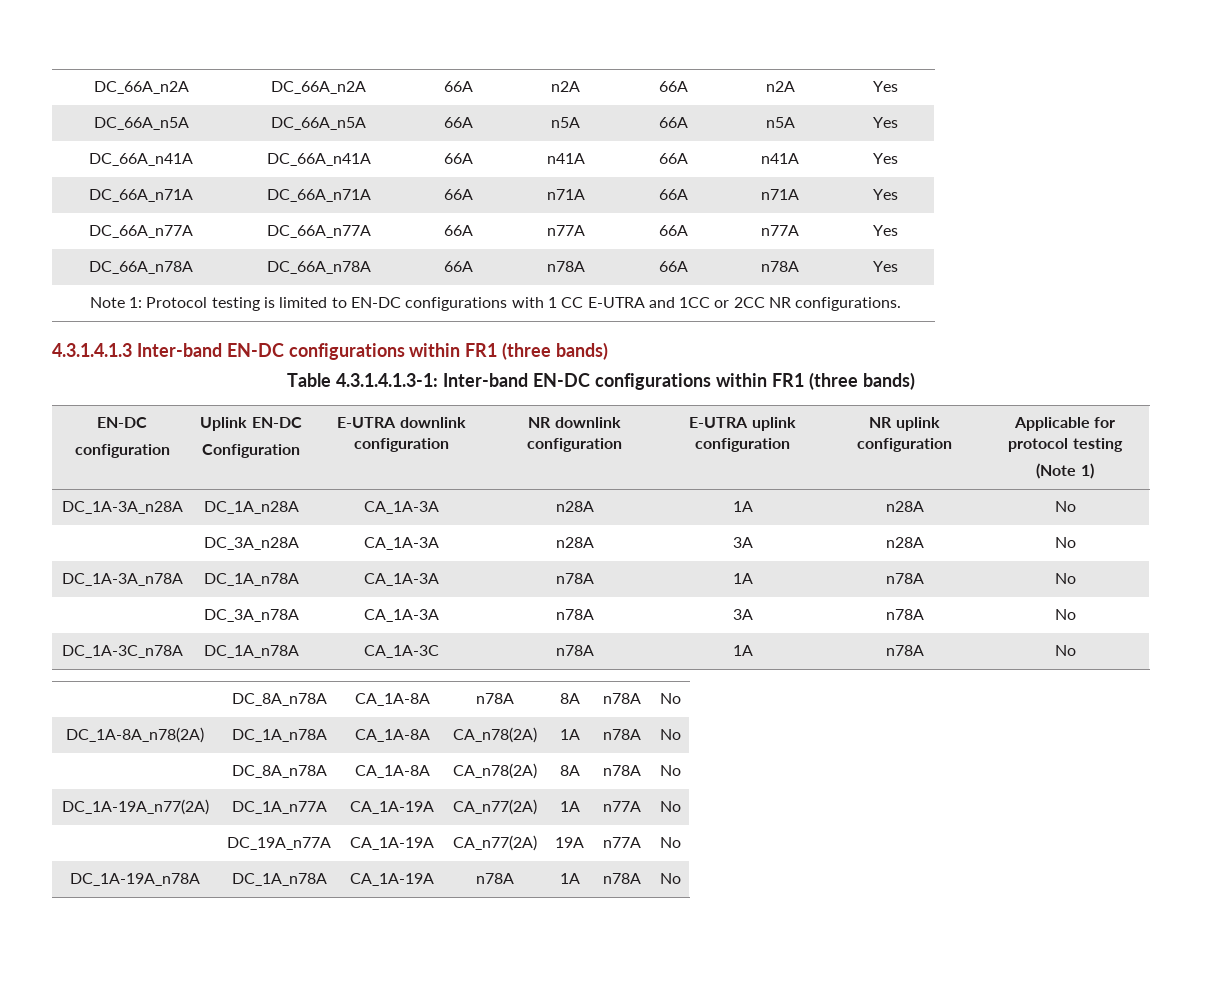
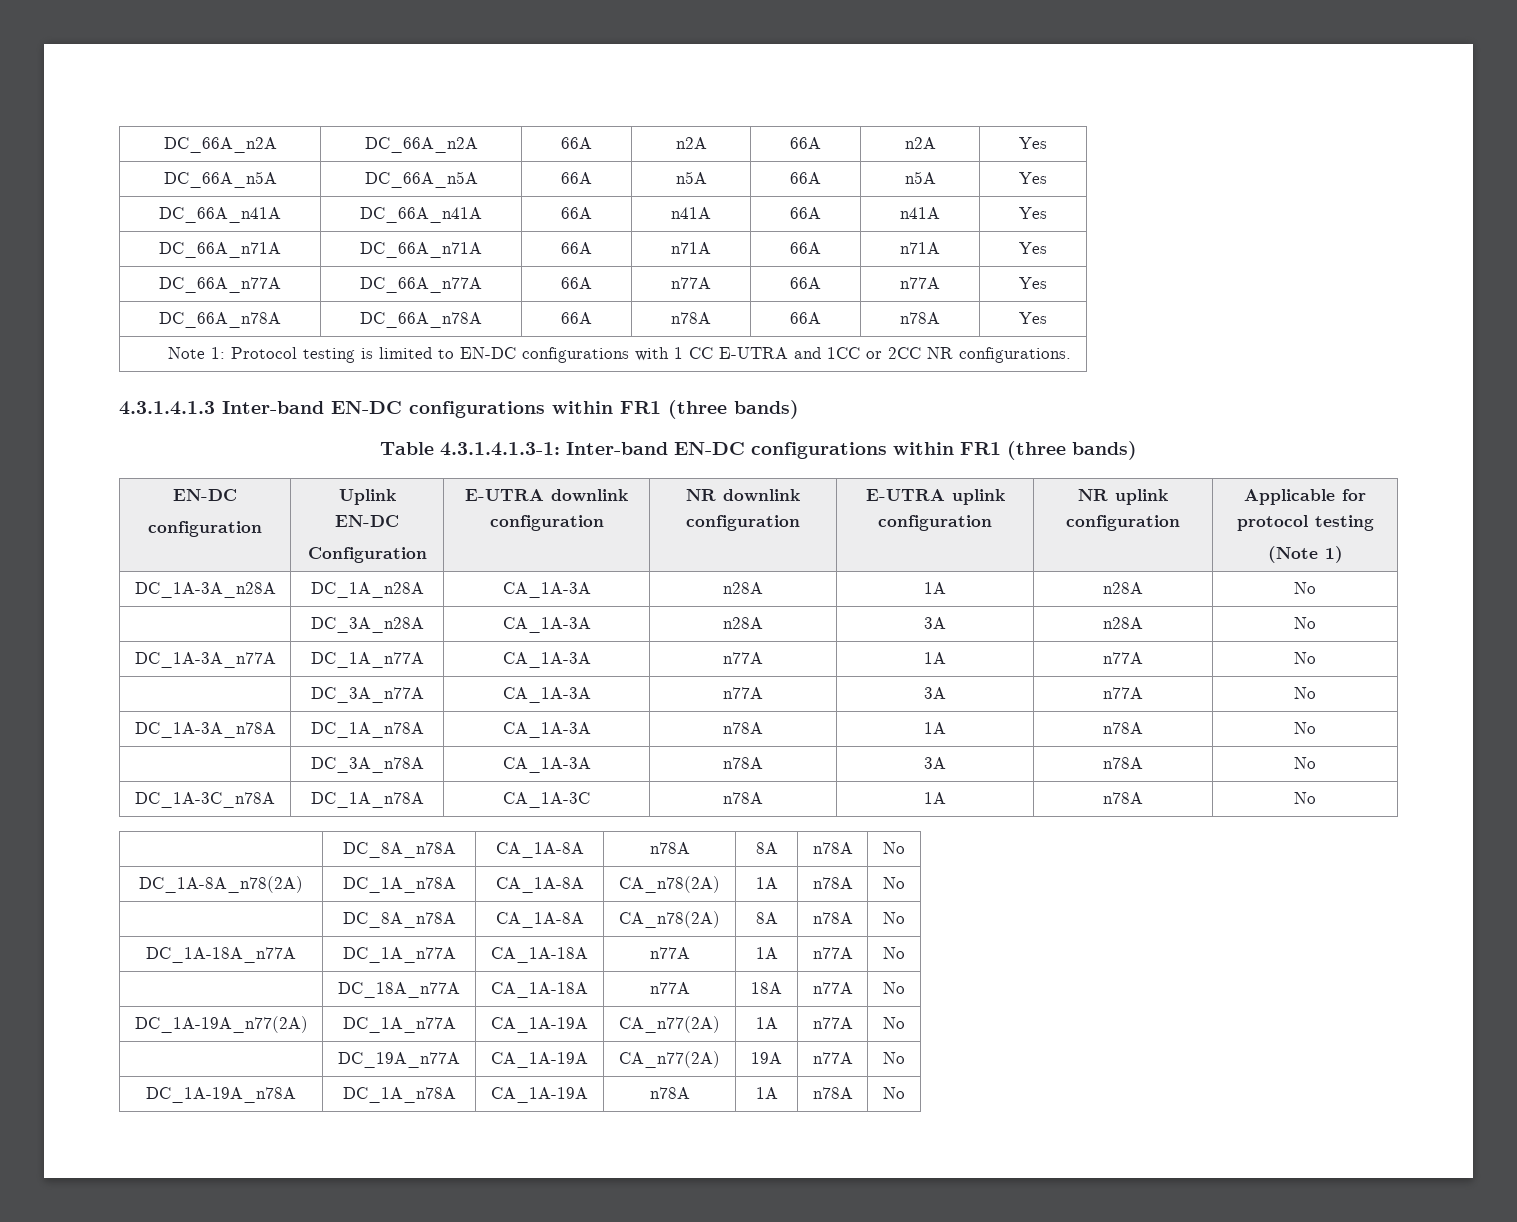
+ DC_1A-3A_n77A | DC_1A_n77A | CA_1A-3A | n77A | 1A | n77A | No
+ | DC_3A_n77A | CA_1A-3A | n77A | 3A | n77A | No
+ DC_1A-18A_n77A | DC_1A_n77A | CA_1A-18A | n77A | 1A | n77A | No
+ | DC_18A_n77A | CA_1A-18A | n77A | 18A | n77A | No

